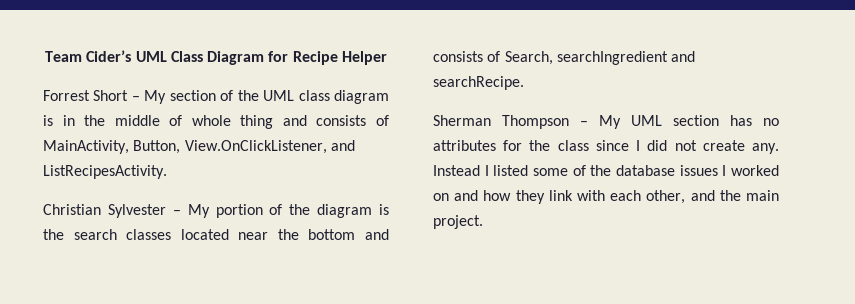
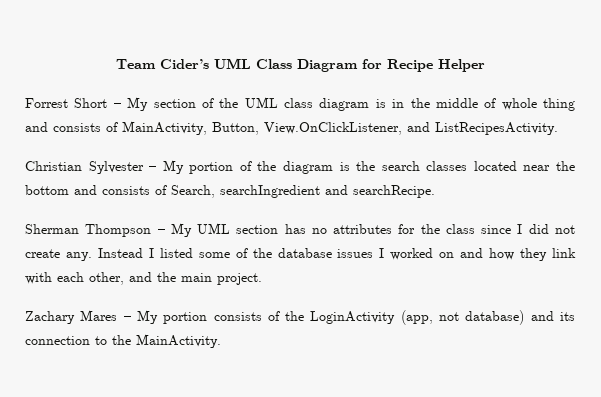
+ Zachary Mares – My portion consists of the LoginActivity (app, not database) and its connection to the MainActivity.

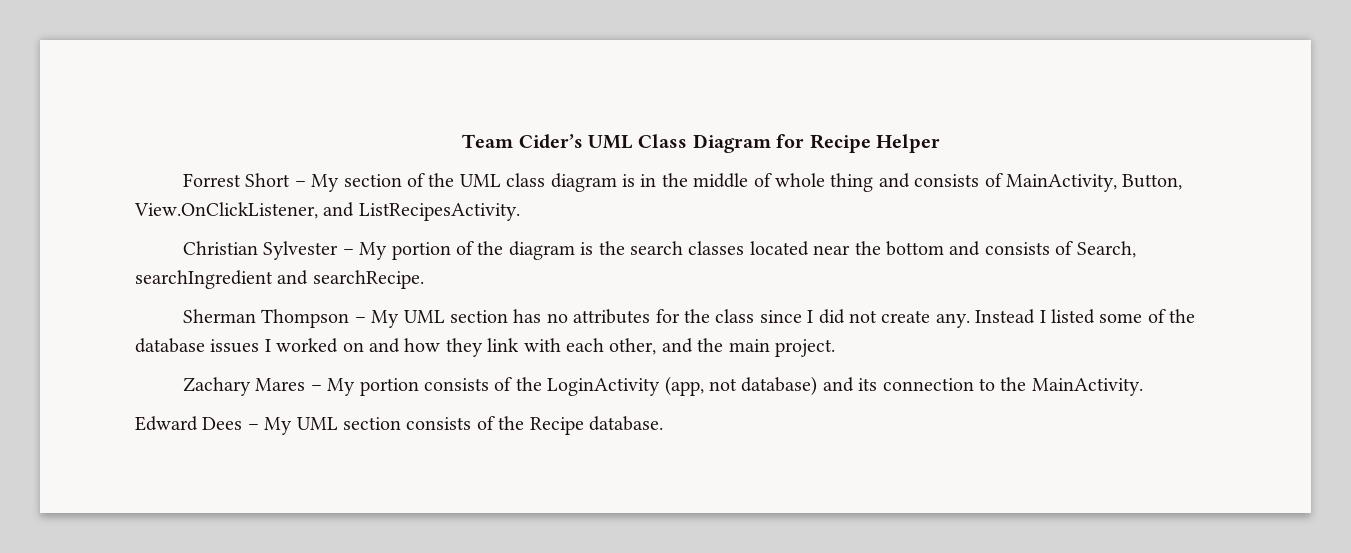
+ Edward Dees – My UML section consists of the Recipe database.

